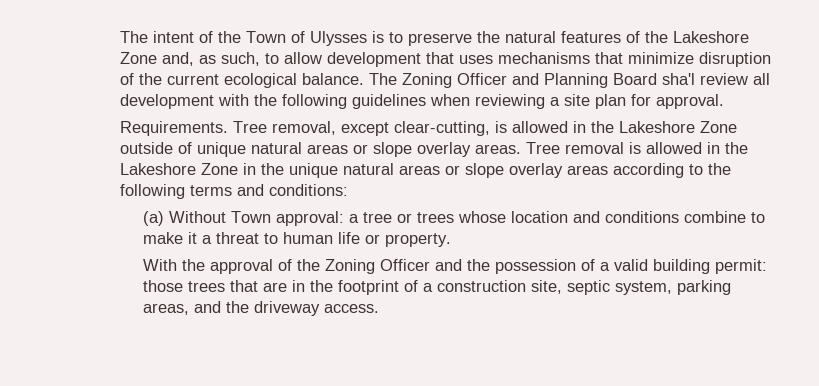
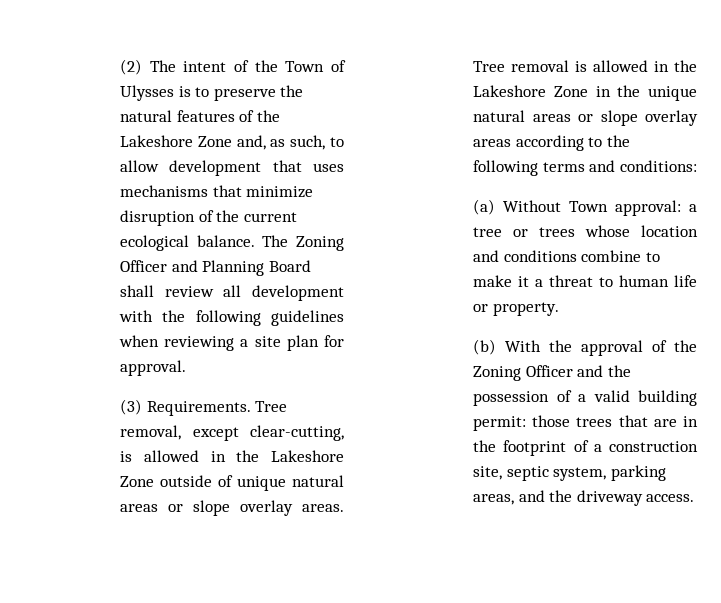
- The intent of the Town of Ulysses is to preserve the natural features of the Lakeshore Zone and, as such, to allow development that uses mechanisms that minimize disruption of the current ecological balance.
+ (2) The intent of the Town of Ulysses is to preserve the natural features of the Lakeshore Zone and, as such, to allow development that uses mechanisms that minimize disruption of the current ecological balance.
- The Zoning Officer and Planning Board sha'l review all development with the following guidelines when reviewing a site plan for approval.
+ The Zoning Officer and Planning Board shall review all development with the following guidelines when reviewing a site plan for approval.
- Requirements.
+ (3) Requirements.
- With the approval of the Zoning Officer and the possession of a valid building permit: those trees that are in the footprint of a construction site, septic system, parking areas, and the driveway access.
+ (b) With the approval of the Zoning Officer and the possession of a valid building permit: those trees that are in the footprint of a construction site, septic system, parking areas, and the driveway access.

